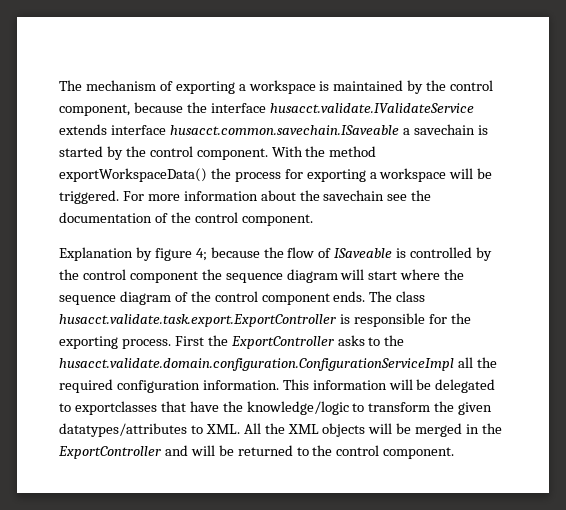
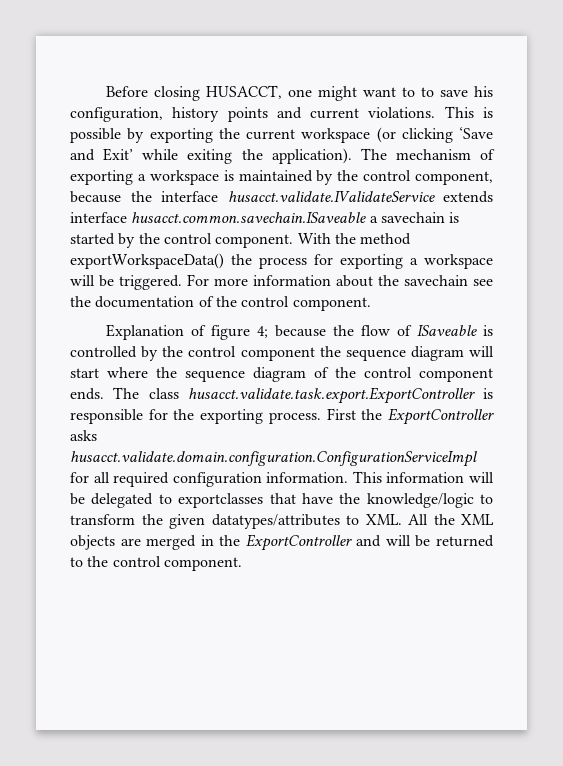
+ Before closing HUSACCT, one might want to to save his configuration, history points and current violations. This is possible by exporting the current workspace (or clicking ‘Save and Exit’ while exiting the application).
- Explanation by figure 4; because the flow of ISaveable is controlled by the control component the sequence diagram will start where the sequence diagram of the control component ends.
+ Explanation of figure 4; because the flow of ISaveable is controlled by the control component the sequence diagram will start where the sequence diagram of the control component ends.
- First the ExportController asks to the husacct.validate.domain.configuration.ConfigurationServiceImpl all the required configuration information.
+ First the ExportController asks husacct.validate.domain.configuration.ConfigurationServiceImpl for all required configuration information.
- This information will be delegated to exportclasses that have the knowledge/logic to transform the given datatypes/attributes to XML. All the XML objects will be merged in the ExportController and will be returned to the control component.
+ This information will be delegated to exportclasses that have the knowledge/logic to transform the given datatypes/attributes to XML. All the XML objects are merged in the ExportController and will be returned to the control component.

